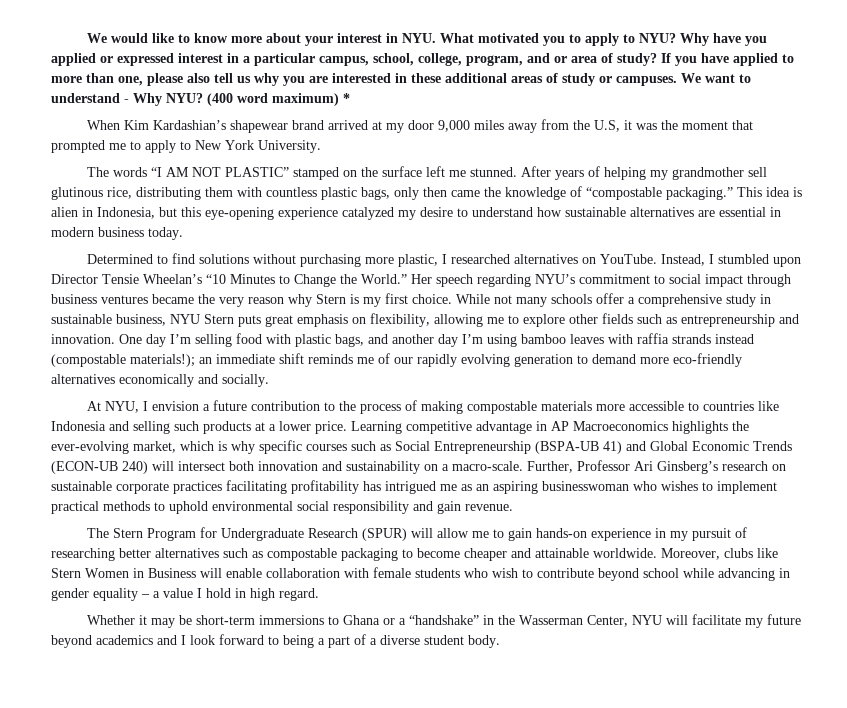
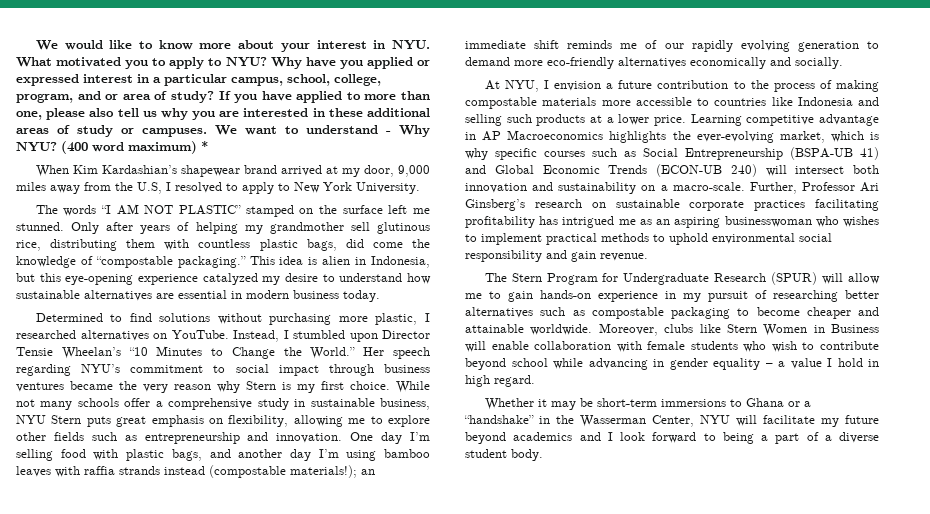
- When Kim Kardashian’s shapewear brand arrived at my door 9,000 miles away from the U.S, it was the moment that prompted me to apply to New York University.
+ When Kim Kardashian’s shapewear brand arrived at my door, 9,000 miles away from the U.S, I resolved to apply to New York University.
- After years of helping my grandmother sell glutinous rice, distributing them with countless plastic bags, only then came the knowledge of “compostable packaging.”
+ Only after years of helping my grandmother sell glutinous rice, distributing them with countless plastic bags, did come the knowledge of “compostable packaging.”

